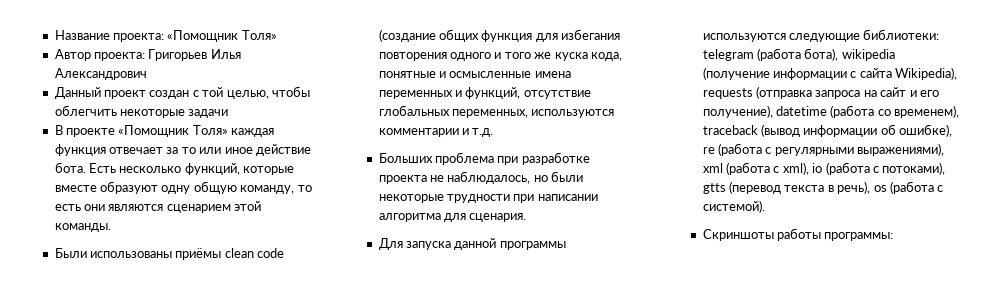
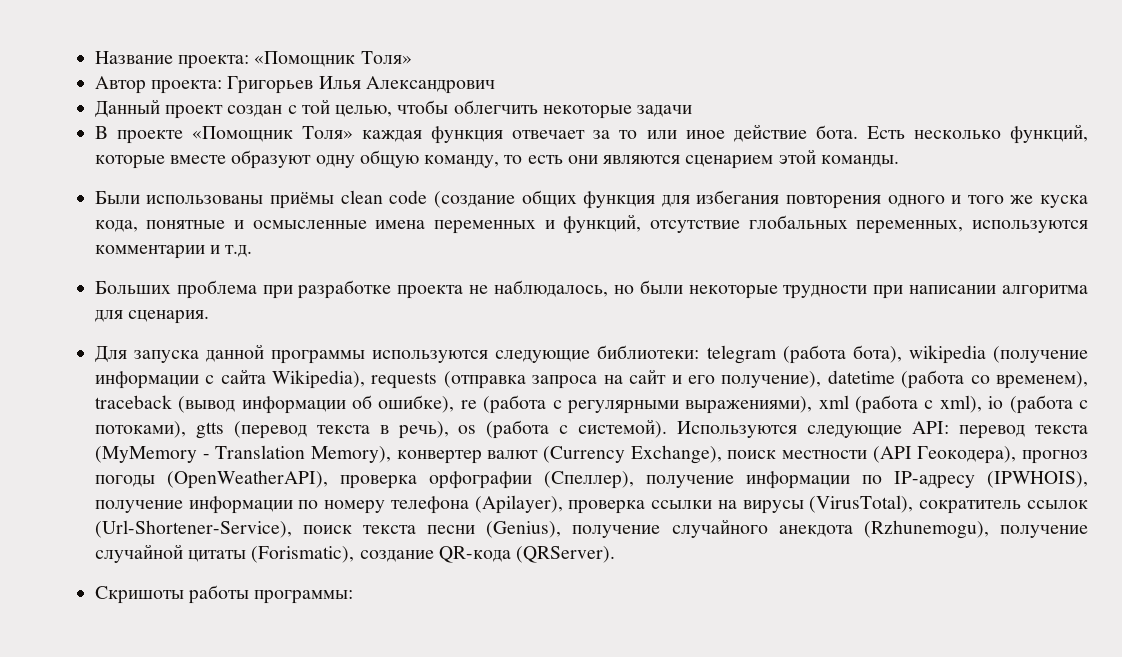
- Для запуска данной программы используются следующие библиотеки: telegram (работа бота), wikipedia (получение информации с сайта Wikipedia), requests (отправка запроса на сайт и его получение), datetime (работа со временем), traceback (вывод информации об ошибке), re (работа с регулярными выражениями), xml (работа с xml), io (работа с потоками), gtts (перевод текста в речь), os (работа с системой).
- Скриншоты работы программы:
+ Для запуска данной программы используются следующие библиотеки: telegram (работа бота), wikipedia (получение информации с сайта Wikipedia), requests (отправка запроса на сайт и его получение), datetime (работа со временем), traceback (вывод информации об ошибке), re (работа с регулярными выражениями), xml (работа с xml), io (работа с потоками), gtts (перевод текста в речь), os (работа с системой). Используются следующие API: перевод текста (MyMemory - Translation Memory), конвертер валют (Currency Exchange), поиск местности (API Геокодера), прогноз погоды (OpenWeatherAPI), проверка орфографии (Спеллер), получение информации по IP-адресу (IPWHOIS), получение информации по номеру телефона (Apilayer), проверка ссылки на вирусы (VirusTotal), сократитель ссылок (Url-Shortener-Service), поиск текста песни (Genius), получение случайного анекдота (Rzhunemogu), получение случайной цитаты (Forismatic), создание QR-кода (QRServer).
+ Скришоты работы программы:

